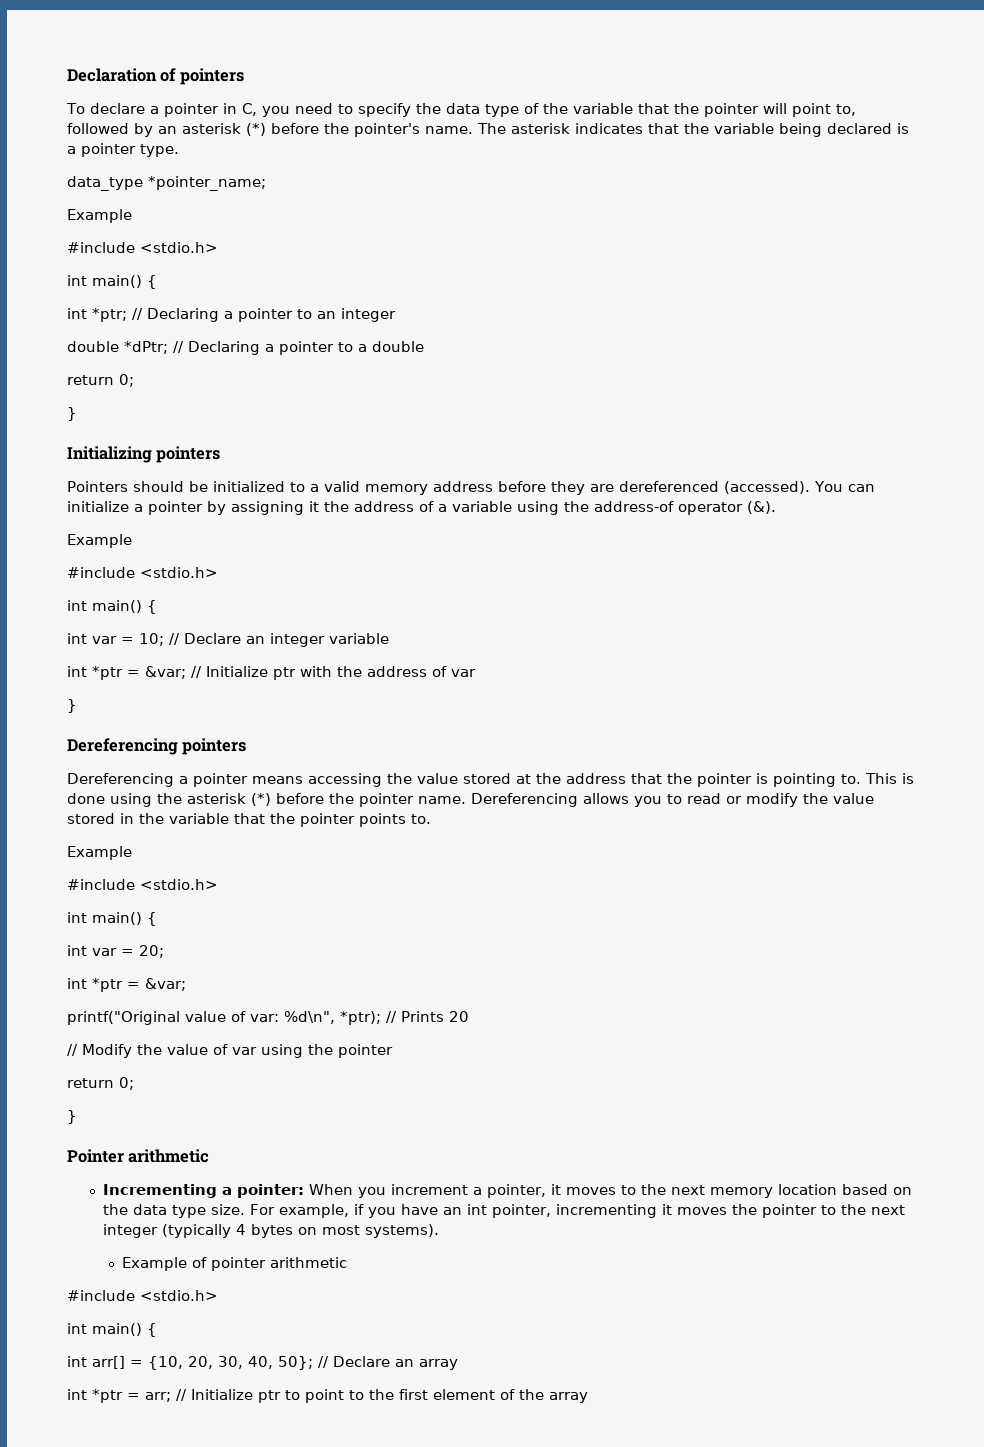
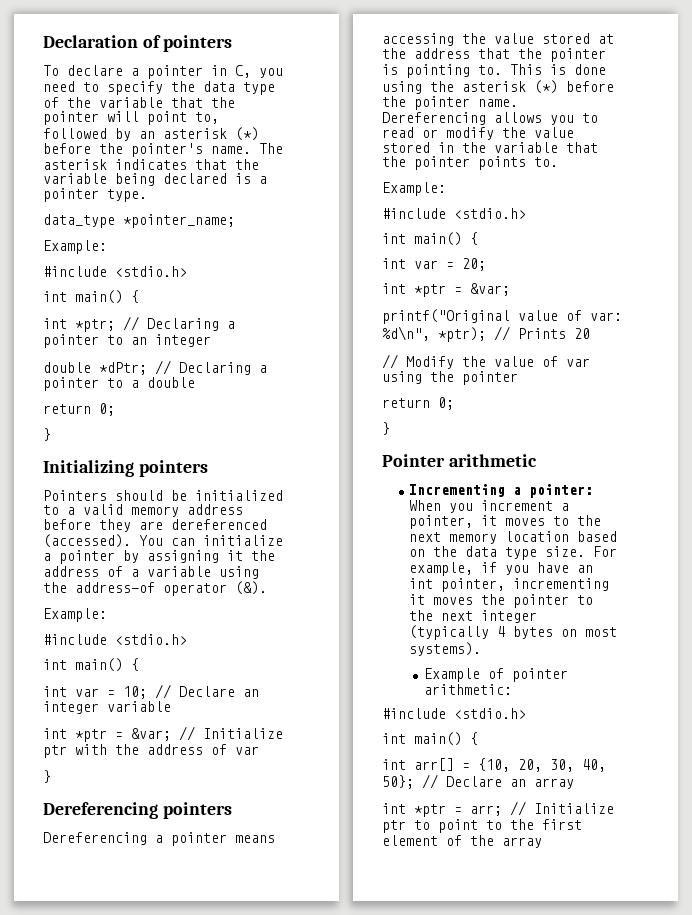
  data_type *pointer_name;
- Example
+ Example:
  You can initialize a pointer by assigning it the address of a variable using the address-of operator (&).
- Example
+ Example:
  Dereferencing allows you to read or modify the value stored in the variable that the pointer points to.
- Example
+ Example:
- Example of pointer arithmetic
+ Example of pointer arithmetic:

